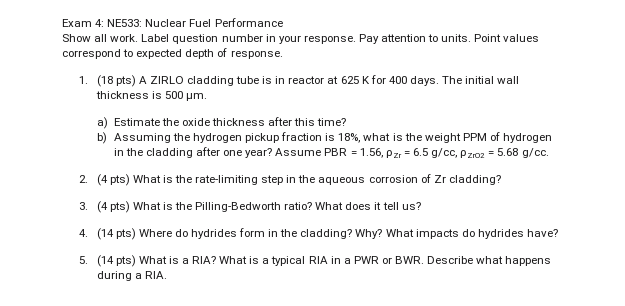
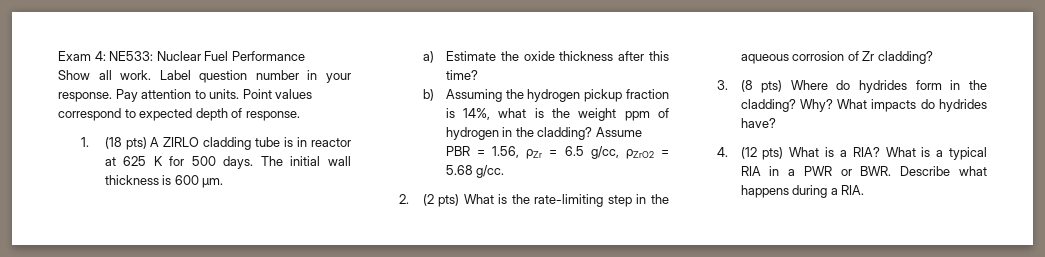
- 1. (18 pts) A ZIRLO cladding tube is in reactor at 625 K for 400 days.
+ 1. (18 pts) A ZIRLO cladding tube is in reactor at 625 K for 500 days.
- The initial wall thickness is 500 μm.
+ The initial wall thickness is 600 μm.
- b) Assuming the hydrogen pickup fraction is 18%, what is the weight PPM of hydrogen in the cladding after one year?
+ b) Assuming the hydrogen pickup fraction is 14%, what is the weight ppm of hydrogen in the cladding?
- 2. (4 pts) What is the rate-limiting step in the aqueous corrosion of Zr cladding?
+ 2. (2 pts) What is the rate-limiting step in the aqueous corrosion of Zr cladding?
- 3. (4 pts) What is the Pilling-Bedworth ratio? What does it tell us?
- 4. (14 pts) Where do hydrides form in the cladding?
+ 3. (8 pts) Where do hydrides form in the cladding?
- 5. (14 pts) What is a RIA?
+ 4. (12 pts) What is a RIA?

